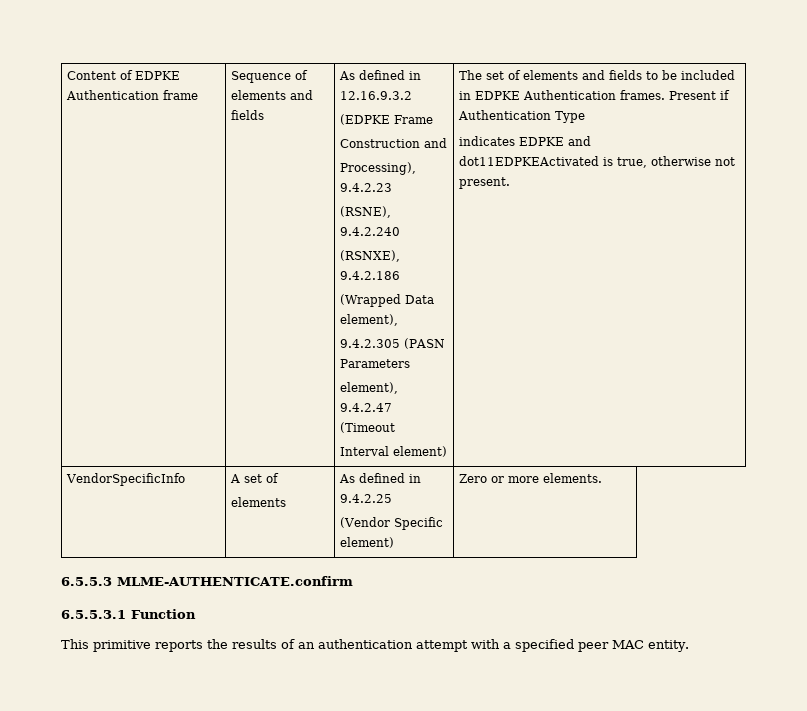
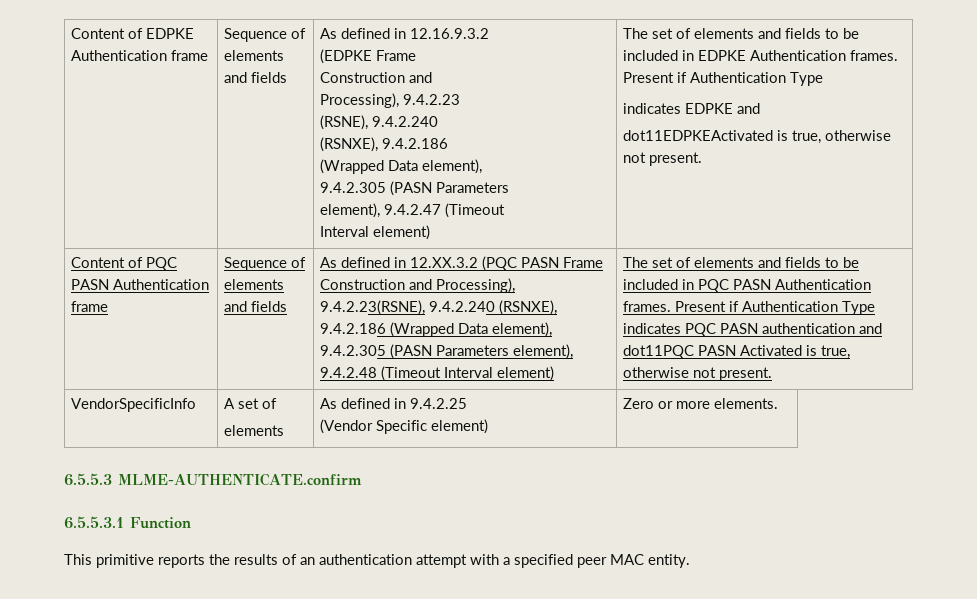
+ Content of PQC PASN Authentication frame | Sequence of elements and fields | As defined in 12.XX.3.2 (PQC PASN Frame Construction and Processing), 9.4.2.23(RSNE), 9.4.2.240 (RSNXE), 9.4.2.186 (Wrapped Data element), 9.4.2.305 (PASN Parameters element), 9.4.2.48 (Timeout Interval element) | The set of elements and fields to be included in PQC PASN Authentication frames. Present if Authentication Type indicates PQC PASN authentication and dot11PQC PASN Activated is true, otherwise not present.

